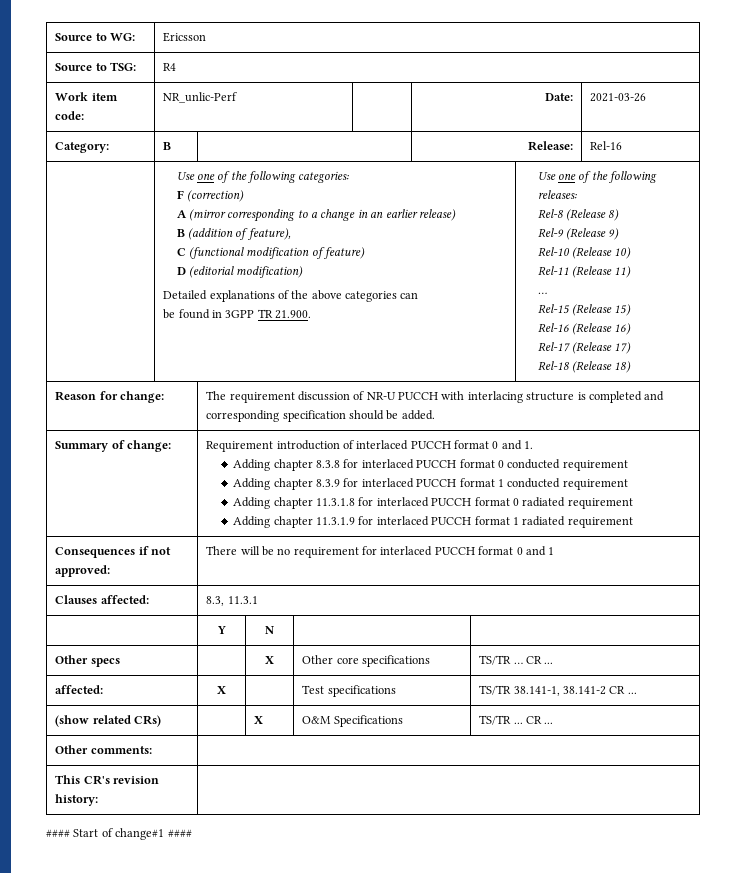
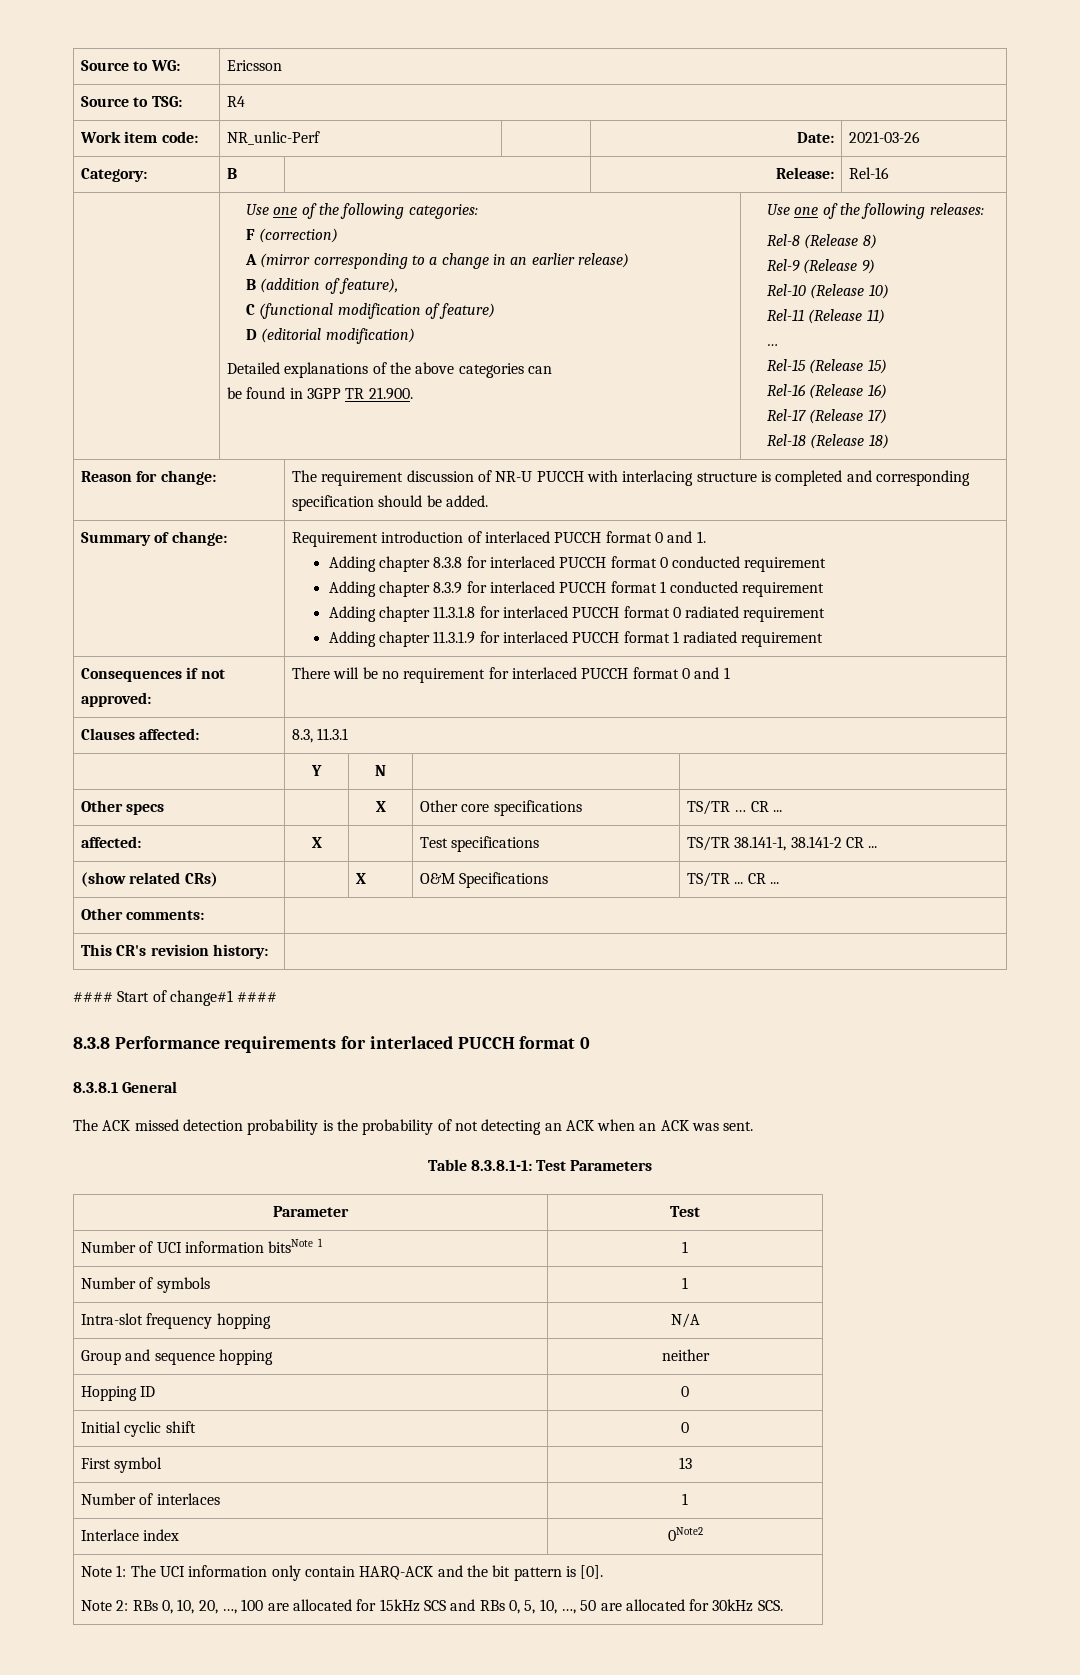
+ 8.3.8 Performance requirements for interlaced PUCCH format 0
+ 8.3.8.1 General
+ The ACK missed detection probability is the probability of not detecting an ACK when an ACK was sent.
+ Table 8.3.8.1-1: Test Parameters
+ Parameter | Test
+ Number of UCI information bitsNote 1 | 1
+ Number of symbols | 1
+ Intra-slot frequency hopping | N/A
+ Group and sequence hopping | neither
+ Hopping ID | 0
+ Initial cyclic shift | 0
+ First symbol | 13
+ Number of interlaces | 1
+ Interlace index | 0Note2
+ Note 1: The UCI information only contain HARQ-ACK and the bit pattern is [0].
+ Note 2: RBs 0, 10, 20, …, 100 are allocated for 15kHz SCS and RBs 0, 5, 10, …, 50 are allocated for 30kHz SCS.

